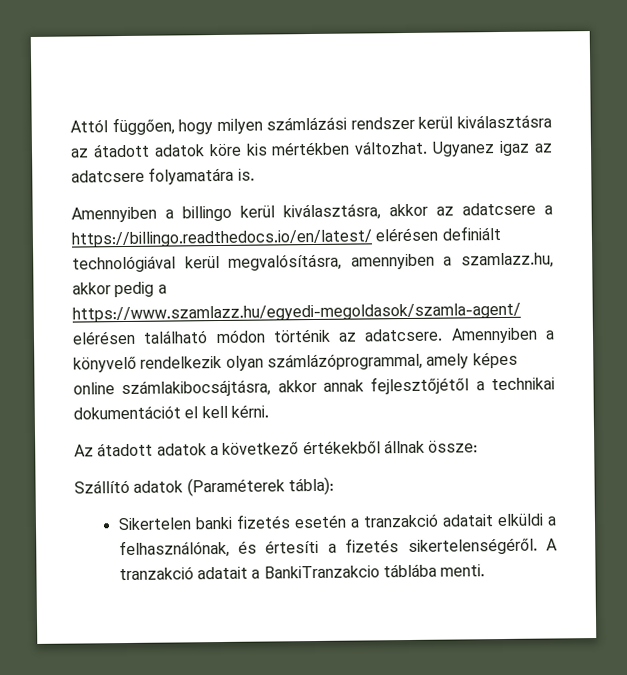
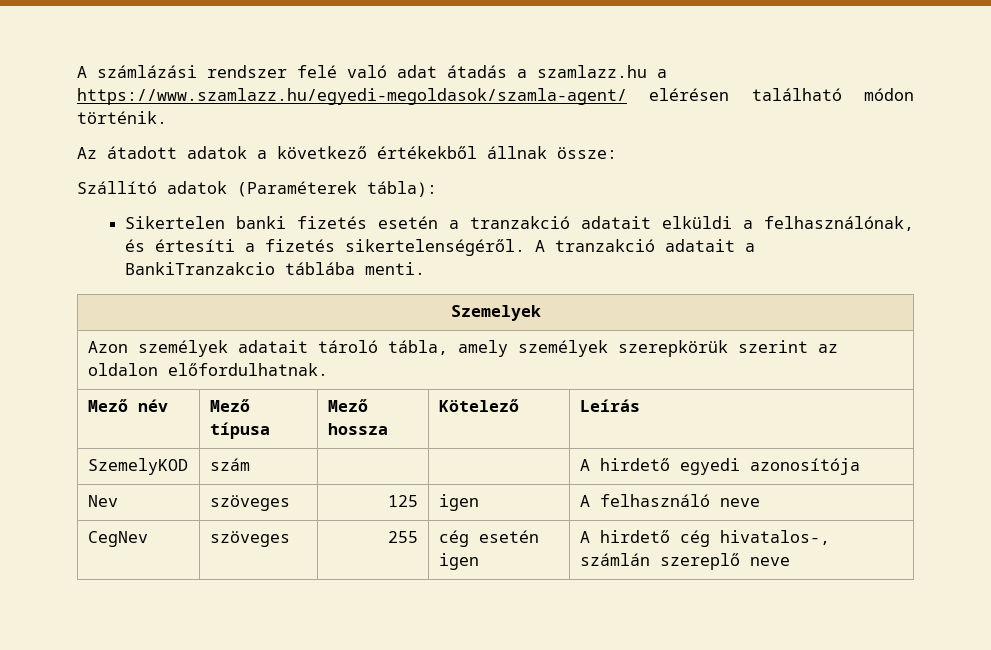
- Attól függően, hogy milyen számlázási rendszer kerül kiválasztásra az átadott adatok köre kis mértékben változhat. Ugyanez igaz az adatcsere folyamatára is.
- Amennyiben a billingo kerül kiválasztásra, akkor az adatcsere a https://billingo.readthedocs.io/en/latest/ elérésen definiált technológiával kerül megvalósításra, amennyiben a szamlazz.hu, akkor pedig a https://www.szamlazz.hu/egyedi-megoldasok/szamla-agent/ elérésen található módon történik az adatcsere. Amennyiben a könyvelő rendelkezik olyan számlázóprogrammal, amely képes online számlakibocsájtásra, akkor annak fejlesztőjétől a technikai dokumentációt el kell kérni.
+ A számlázási rendszer felé való adat átadás a szamlazz.hu a https://www.szamlazz.hu/egyedi-megoldasok/szamla-agent/ elérésen található módon történik.
+ Szemelyek
+ Azon személyek adatait tároló tábla, amely személyek szerepkörük szerint az oldalon előfordulhatnak.
+ Mező név | Mező típusa | Mező hossza | Kötelező | Leírás
+ SzemelyKOD | szám | | | A hirdető egyedi azonosítója
+ Nev | szöveges | 125 | igen | A felhasználó neve
+ CegNev | szöveges | 255 | cég esetén igen | A hirdető cég hivatalos-, számlán szereplő neve

